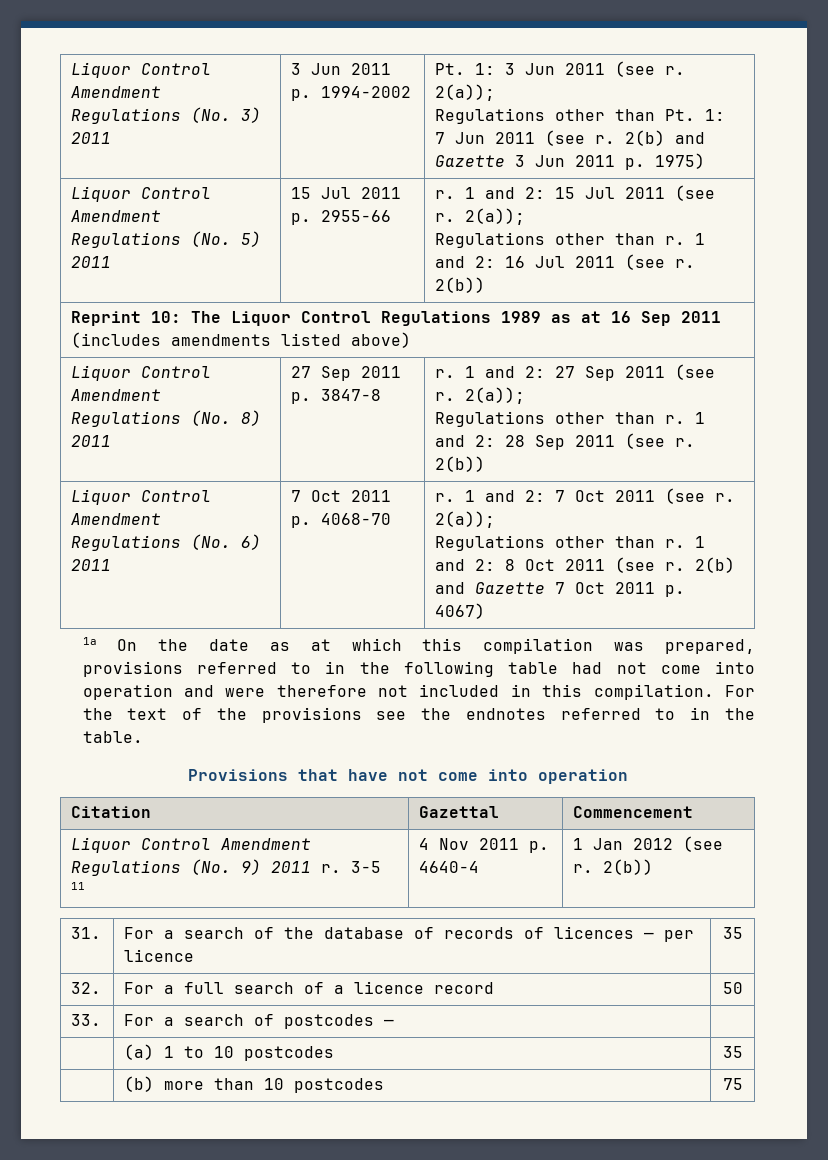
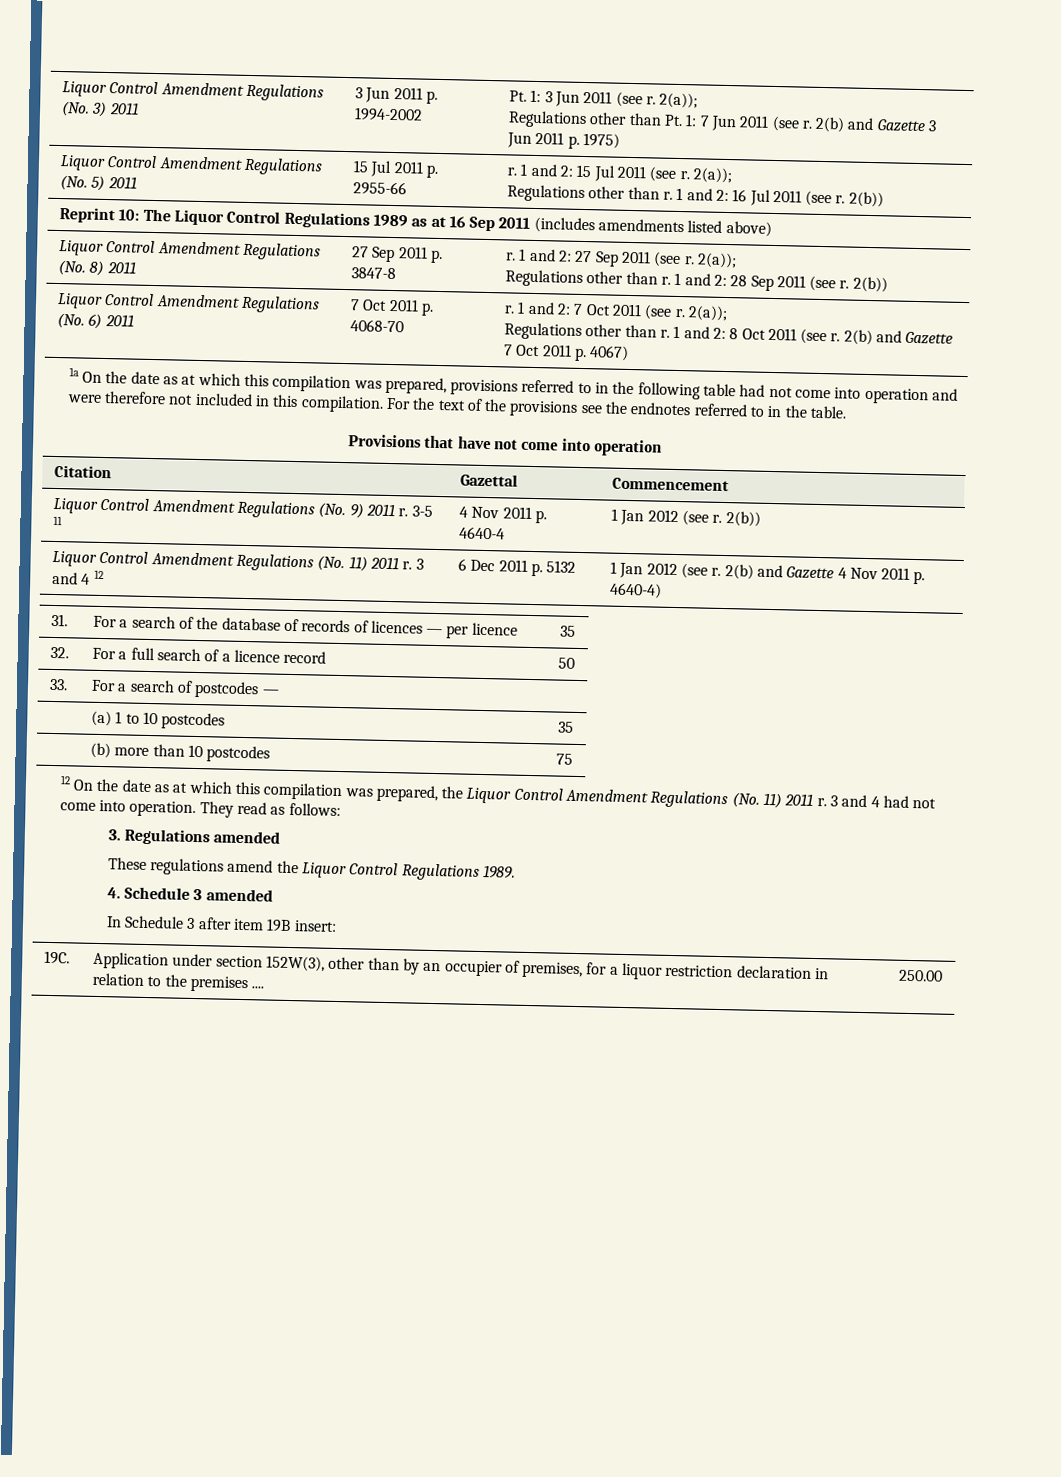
+ Liquor Control Amendment Regulations (No. 11) 2011 r. 3 and 4 12 | 6 Dec 2011 p. 5132 | 1 Jan 2012 (see r. 2(b) and Gazette 4 Nov 2011 p. 4640-4)
+ 12 On the date as at which this compilation was prepared, the Liquor Control Amendment Regulations (No. 11) 2011 r. 3 and 4 had not come into operation. They read as follows:
+ 3. Regulations amended
+ These regulations amend the Liquor Control Regulations 1989.
+ 4. Schedule 3 amended
+ In Schedule 3 after item 19B insert:
+ 19C. | Application under section 152W(3), other than by an occupier of premises, for a liquor restriction declaration in relation to the premises .... | 250.00

